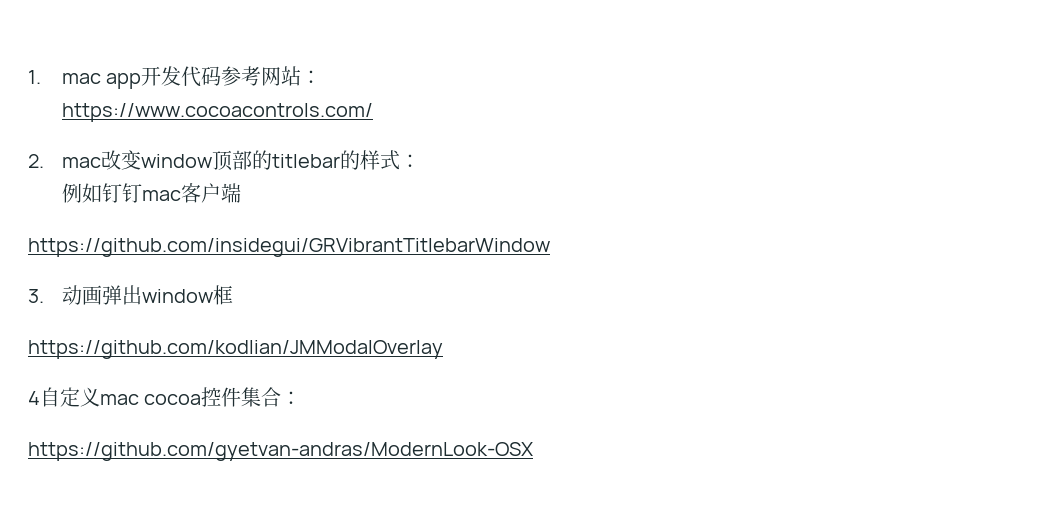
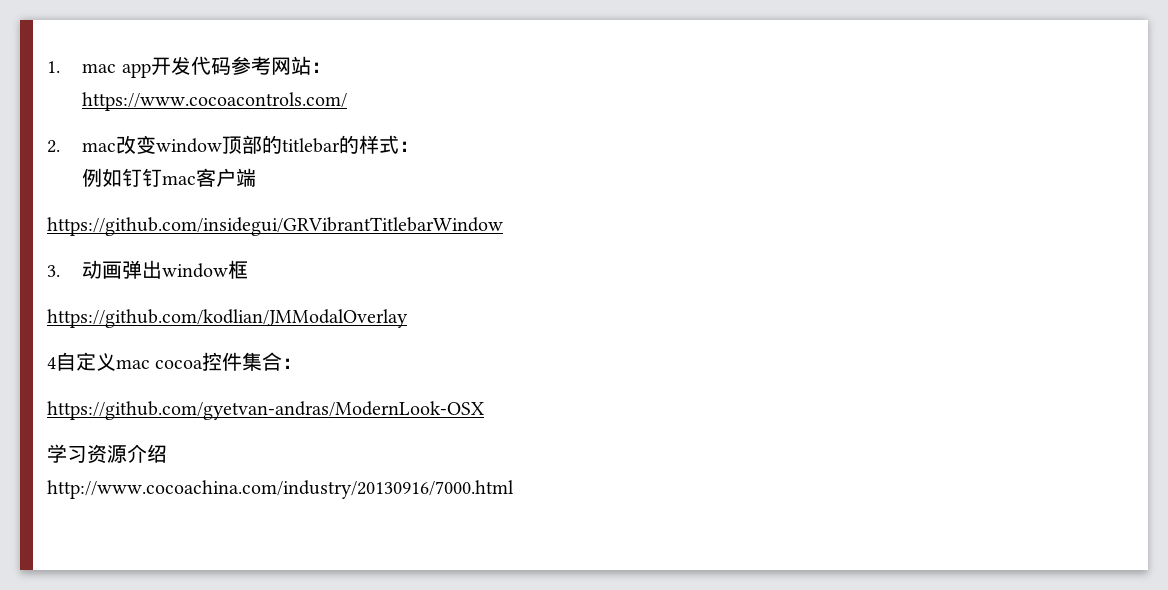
+ 学习资源介绍
+ http://www.cocoachina.com/industry/20130916/7000.html

